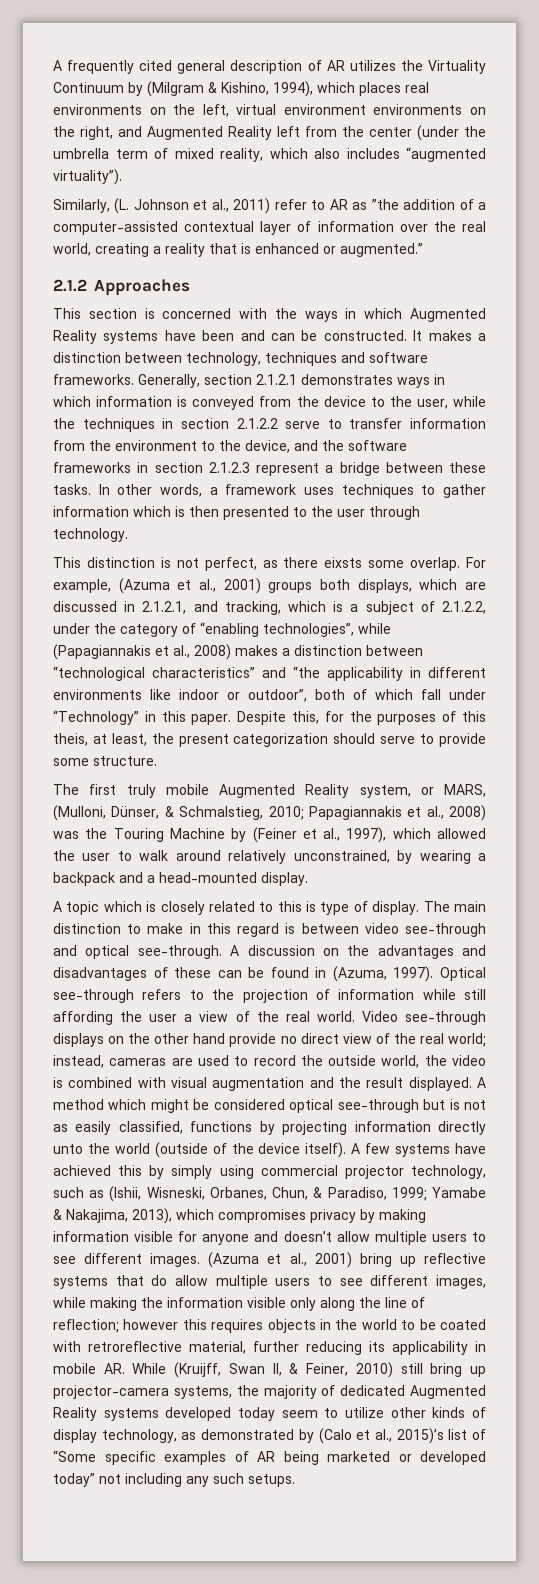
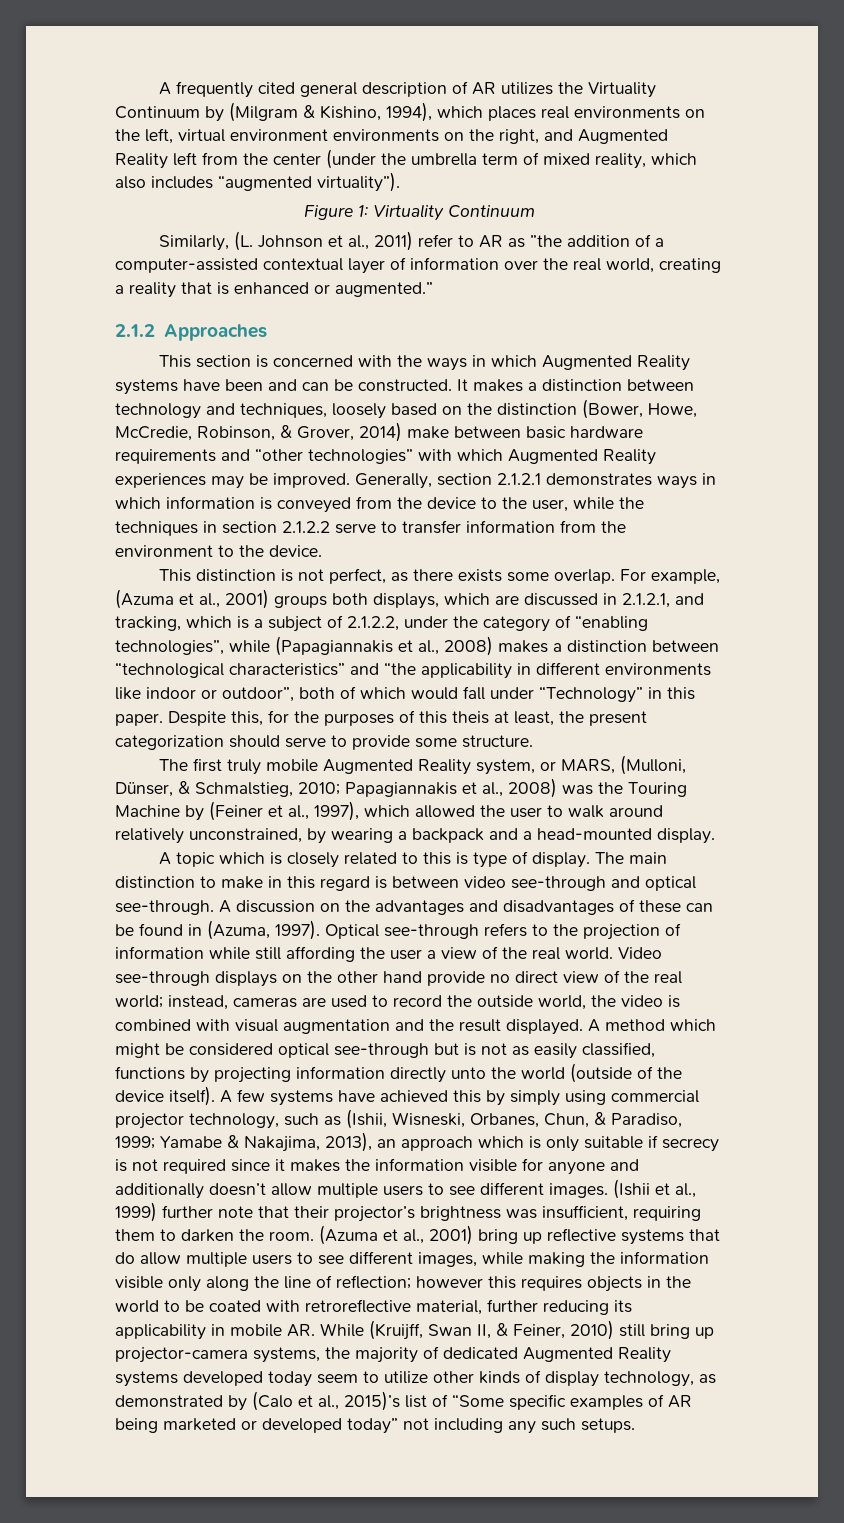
+ Figure 1: Virtuality Continuum
- It makes a distinction between technology, techniques and software frameworks.
+ It makes a distinction between technology and techniques, loosely based on the distinction (Bower, Howe, McCredie, Robinson, & Grover, 2014) make between basic hardware requirements and “other technologies” with which Augmented Reality experiences may be improved.
- Generally, section 2.1.2.1 demonstrates ways in which information is conveyed from the device to the user, while the techniques in section 2.1.2.2 serve to transfer information from the environment to the device, and the software frameworks in section 2.1.2.3 represent a bridge between these tasks. In other words, a framework uses techniques to gather information which is then presented to the user through technology.
+ Generally, section 2.1.2.1 demonstrates ways in which information is conveyed from the device to the user, while the techniques in section 2.1.2.2 serve to transfer information from the environment to the device.
- This distinction is not perfect, as there eixsts some overlap.
+ This distinction is not perfect, as there exists some overlap.
- For example, (Azuma et al., 2001) groups both displays, which are discussed in 2.1.2.1, and tracking, which is a subject of 2.1.2.2, under the category of “enabling technologies”, while (Papagiannakis et al., 2008) makes a distinction between “technological characteristics” and “the applicability in different environments like indoor or outdoor”, both of which fall under “Technology” in this paper.
+ For example, (Azuma et al., 2001) groups both displays, which are discussed in 2.1.2.1, and tracking, which is a subject of 2.1.2.2, under the category of “enabling technologies”, while (Papagiannakis et al., 2008) makes a distinction between “technological characteristics” and “the applicability in different environments like indoor or outdoor”, both of which would fall under “Technology” in this paper.
- Despite this, for the purposes of this theis, at least, the present categorization should serve to provide some structure.
+ Despite this, for the purposes of this theis at least, the present categorization should serve to provide some structure.
- A few systems have achieved this by simply using commercial projector technology, such as (Ishii, Wisneski, Orbanes, Chun, & Paradiso, 1999; Yamabe & Nakajima, 2013), which compromises privacy by making information visible for anyone and doesn’t allow multiple users to see different images.
+ A few systems have achieved this by simply using commercial projector technology, such as (Ishii, Wisneski, Orbanes, Chun, & Paradiso, 1999; Yamabe & Nakajima, 2013), an approach which is only suitable if secrecy is not required since it makes the information visible for anyone and additionally doesn’t allow multiple users to see different images.
+ (Ishii et al., 1999) further note that their projector’s brightness was insufficient, requiring them to darken the room.

